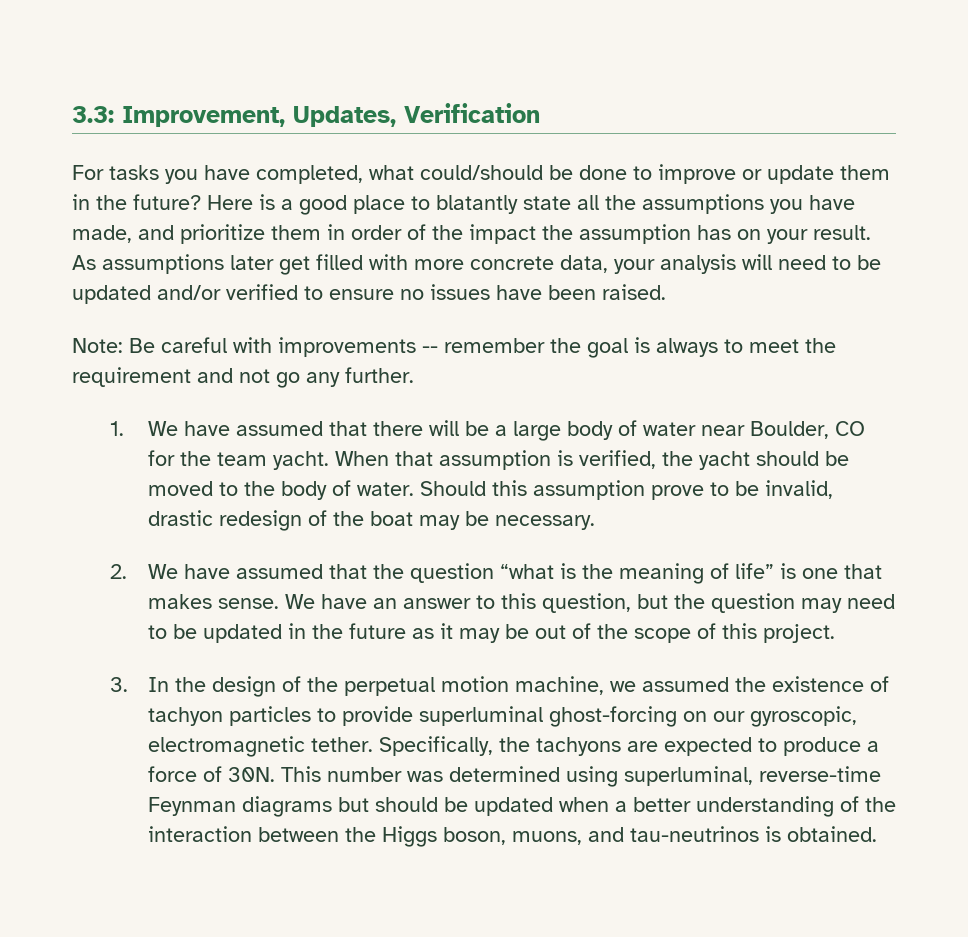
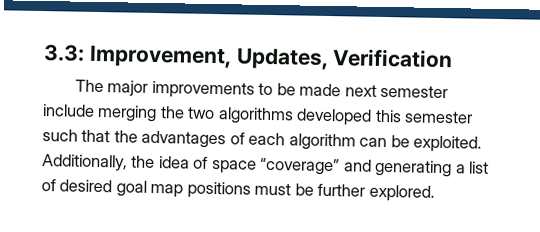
- For tasks you have completed, what could/should be done to improve or update them in the future? Here is a good place to blatantly state all the assumptions you have made, and prioritize them in order of the impact the assumption has on your result. As assumptions later get filled with more concrete data, your analysis will need to be updated and/or verified to ensure no issues have been raised.
- Note: Be careful with improvements -- remember the goal is always to meet the requirement and not go any further.
- 1. We have assumed that there will be a large body of water near Boulder, CO for the team yacht. When that assumption is verified, the yacht should be moved to the body of water. Should this assumption prove to be invalid, drastic redesign of the boat may be necessary.
- 2. We have assumed that the question “what is the meaning of life” is one that makes sense. We have an answer to this question, but the question may need to be updated in the future as it may be out of the scope of this project.
- 3. In the design of the perpetual motion machine, we assumed the existence of tachyon particles to provide superluminal ghost-forcing on our gyroscopic, electromagnetic tether. Specifically, the tachyons are expected to produce a force of 30N. This number was determined using superluminal, reverse-time Feynman diagrams but should be updated when a better understanding of the interaction between the Higgs boson, muons, and tau-neutrinos is obtained.
+ The major improvements to be made next semester include merging the two algorithms developed this semester such that the advantages of each algorithm can be exploited. Additionally, the idea of space “coverage” and generating a list of desired goal map positions must be further explored.

